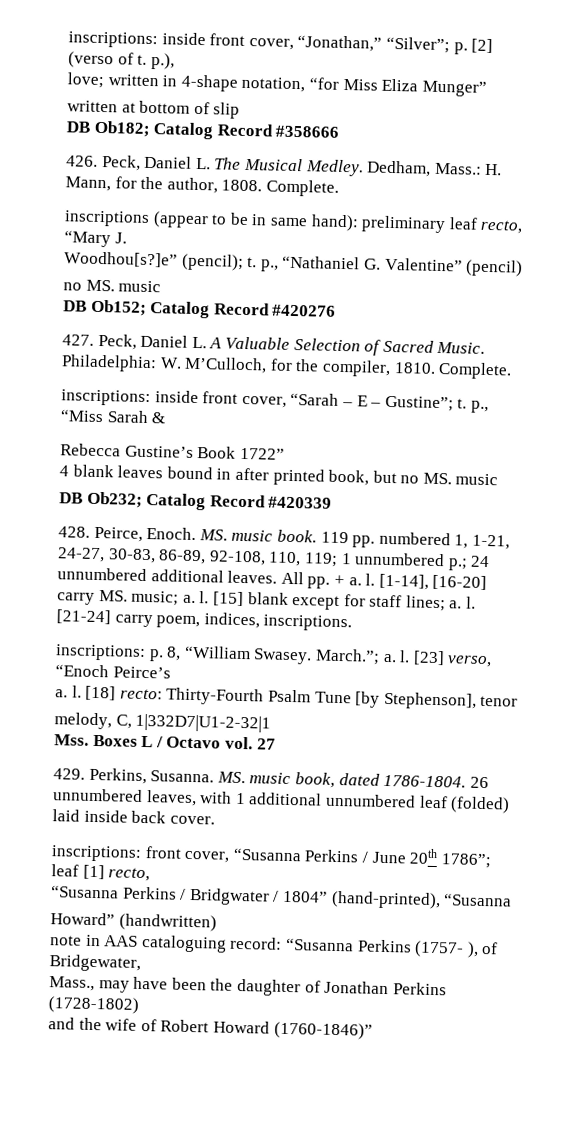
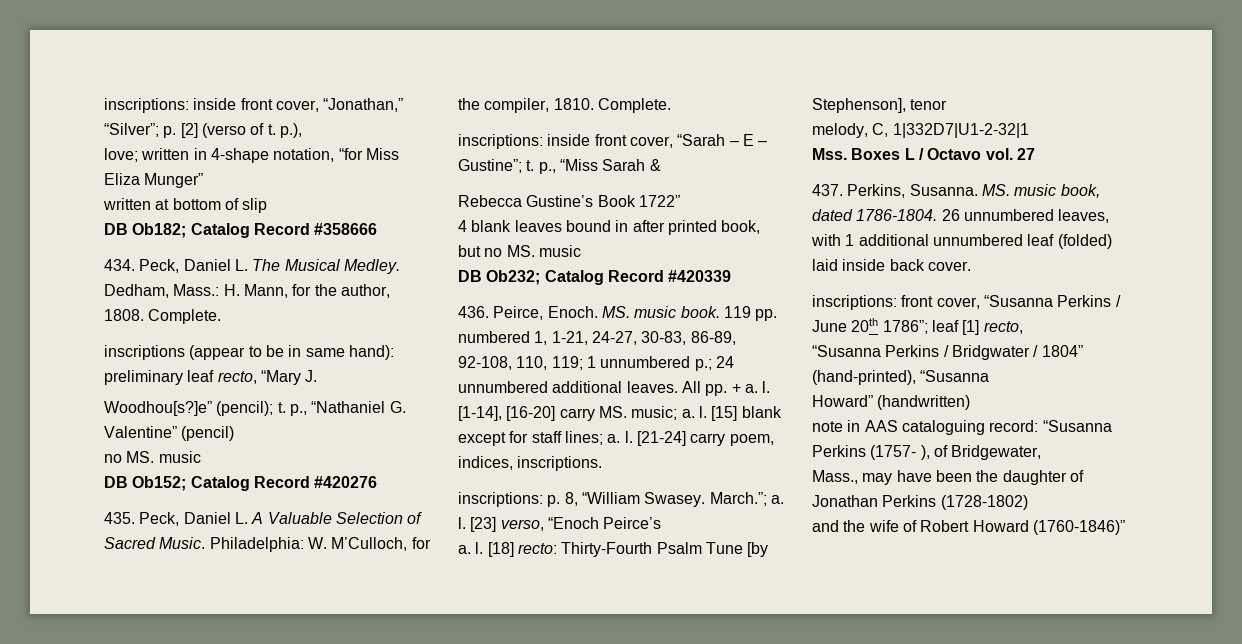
- 426. Peck, Daniel L. The Musical Medley.
+ 434. Peck, Daniel L. The Musical Medley.
- 427. Peck, Daniel L. A Valuable Selection of Sacred Music.
+ 435. Peck, Daniel L. A Valuable Selection of Sacred Music.
- 428. Peirce, Enoch.
+ 436. Peirce, Enoch.
- 429. Perkins, Susanna.
+ 437. Perkins, Susanna.

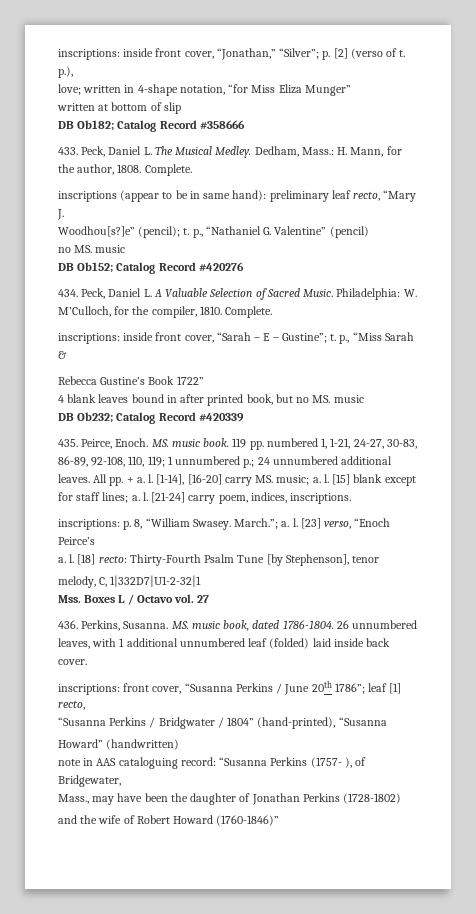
- 434. Peck, Daniel L. The Musical Medley.
+ 433. Peck, Daniel L. The Musical Medley.
- 435. Peck, Daniel L. A Valuable Selection of Sacred Music.
+ 434. Peck, Daniel L. A Valuable Selection of Sacred Music.
- 436. Peirce, Enoch.
+ 435. Peirce, Enoch.
- 437. Perkins, Susanna.
+ 436. Perkins, Susanna.

